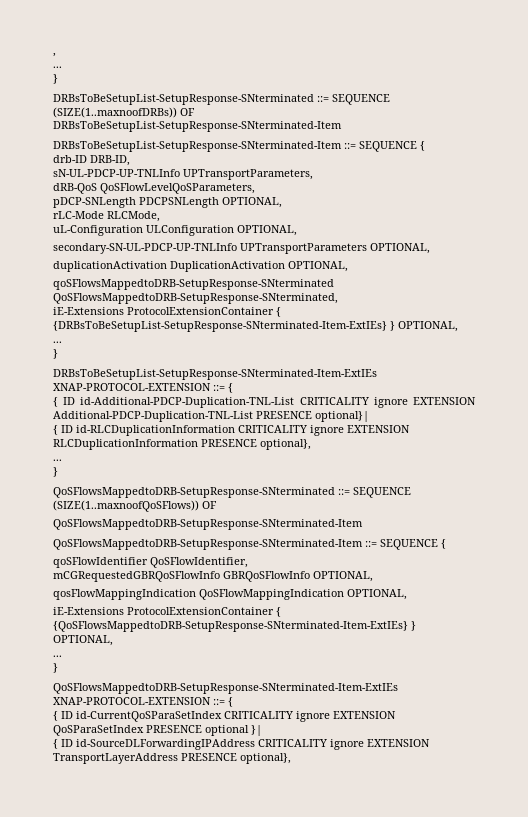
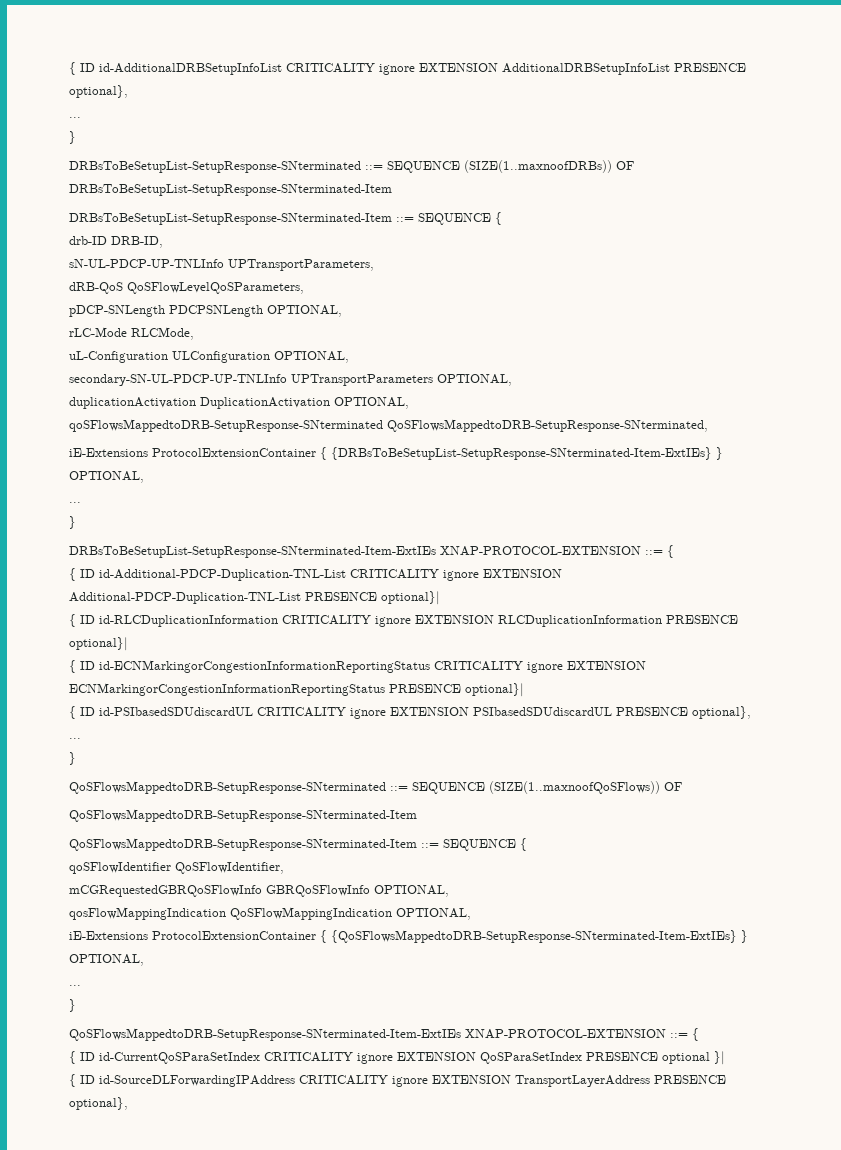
- ,
+ { ID id-AdditionalDRBSetupInfoList CRITICALITY ignore EXTENSION AdditionalDRBSetupInfoList PRESENCE optional},
- { ID id-RLCDuplicationInformation CRITICALITY ignore EXTENSION RLCDuplicationInformation PRESENCE optional},
+ { ID id-RLCDuplicationInformation CRITICALITY ignore EXTENSION RLCDuplicationInformation PRESENCE optional}|
+ { ID id-ECNMarkingorCongestionInformationReportingStatus CRITICALITY ignore EXTENSION ECNMarkingorCongestionInformationReportingStatus PRESENCE optional}|
+ { ID id-PSIbasedSDUdiscardUL CRITICALITY ignore EXTENSION PSIbasedSDUdiscardUL PRESENCE optional},

